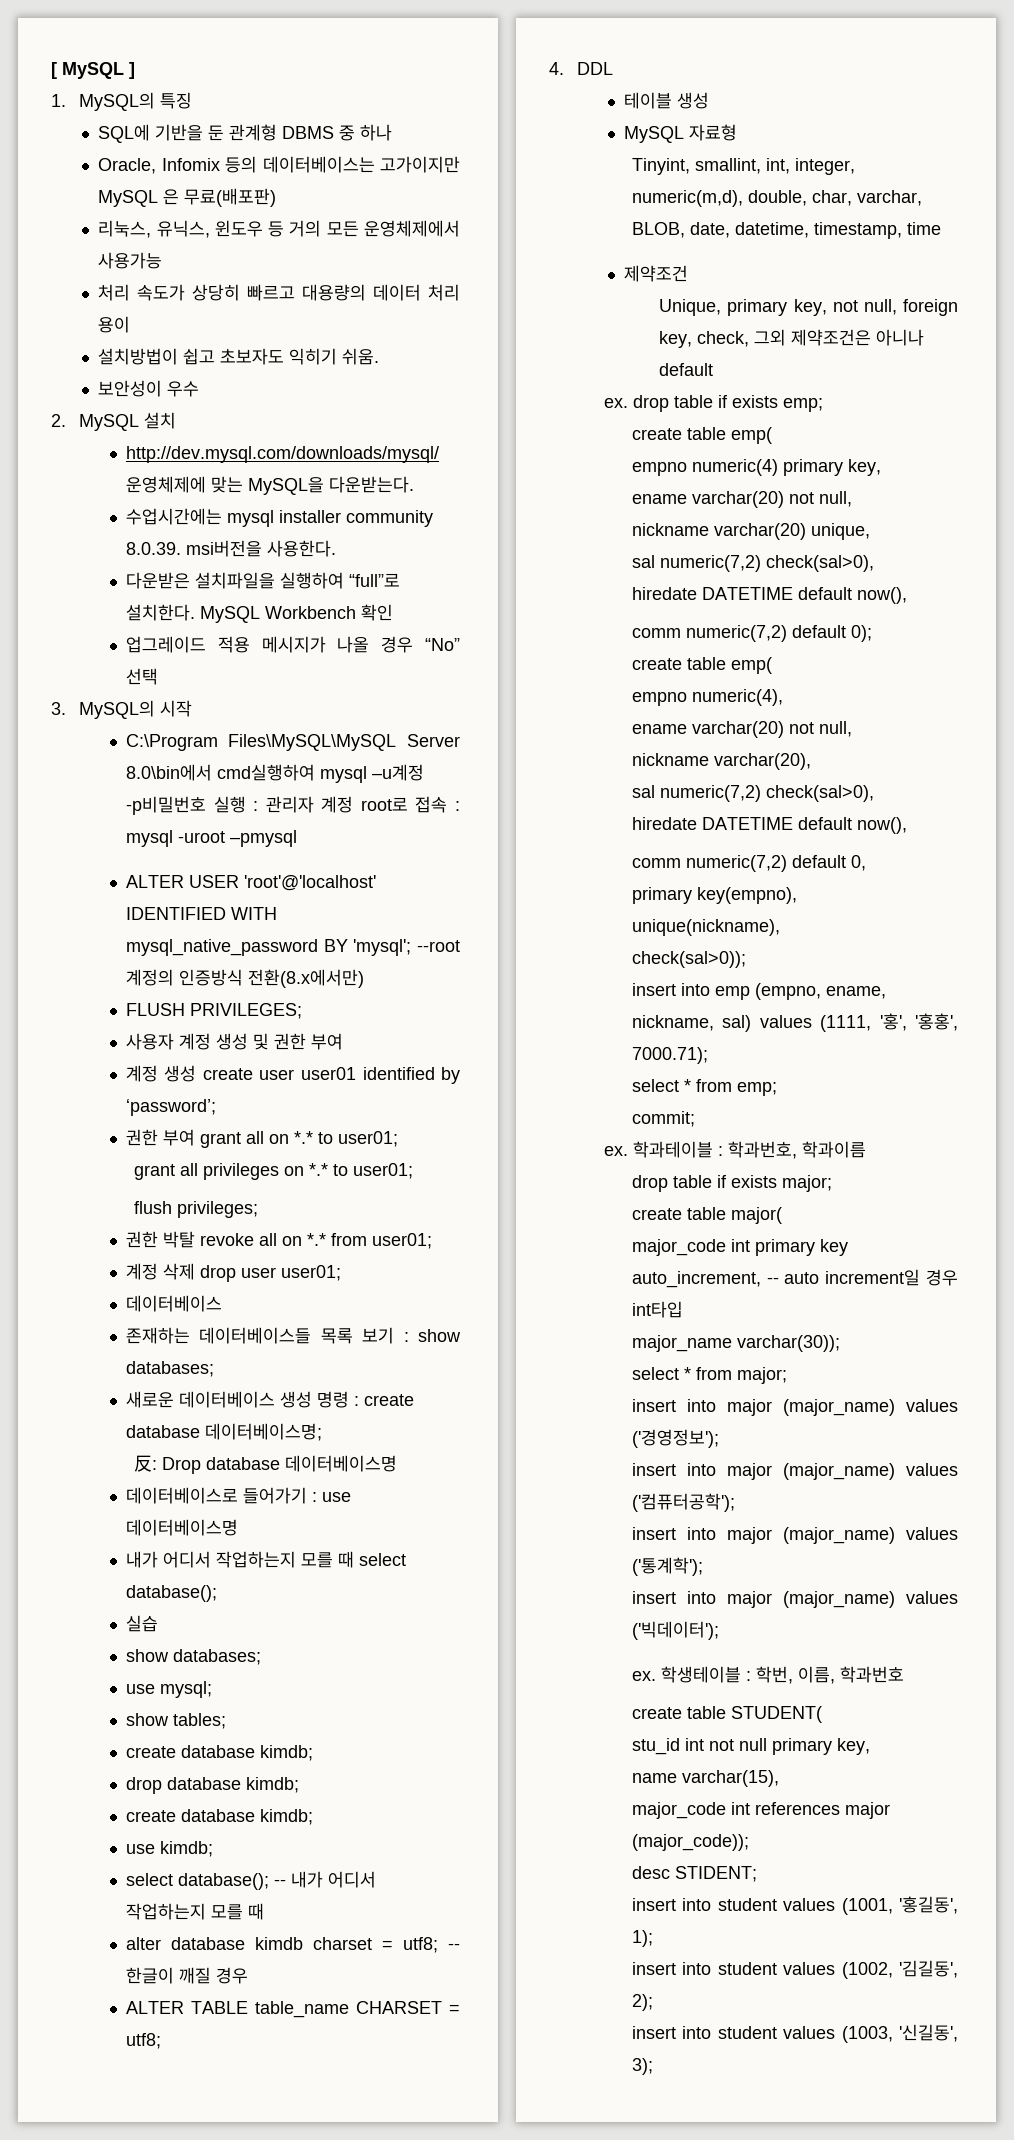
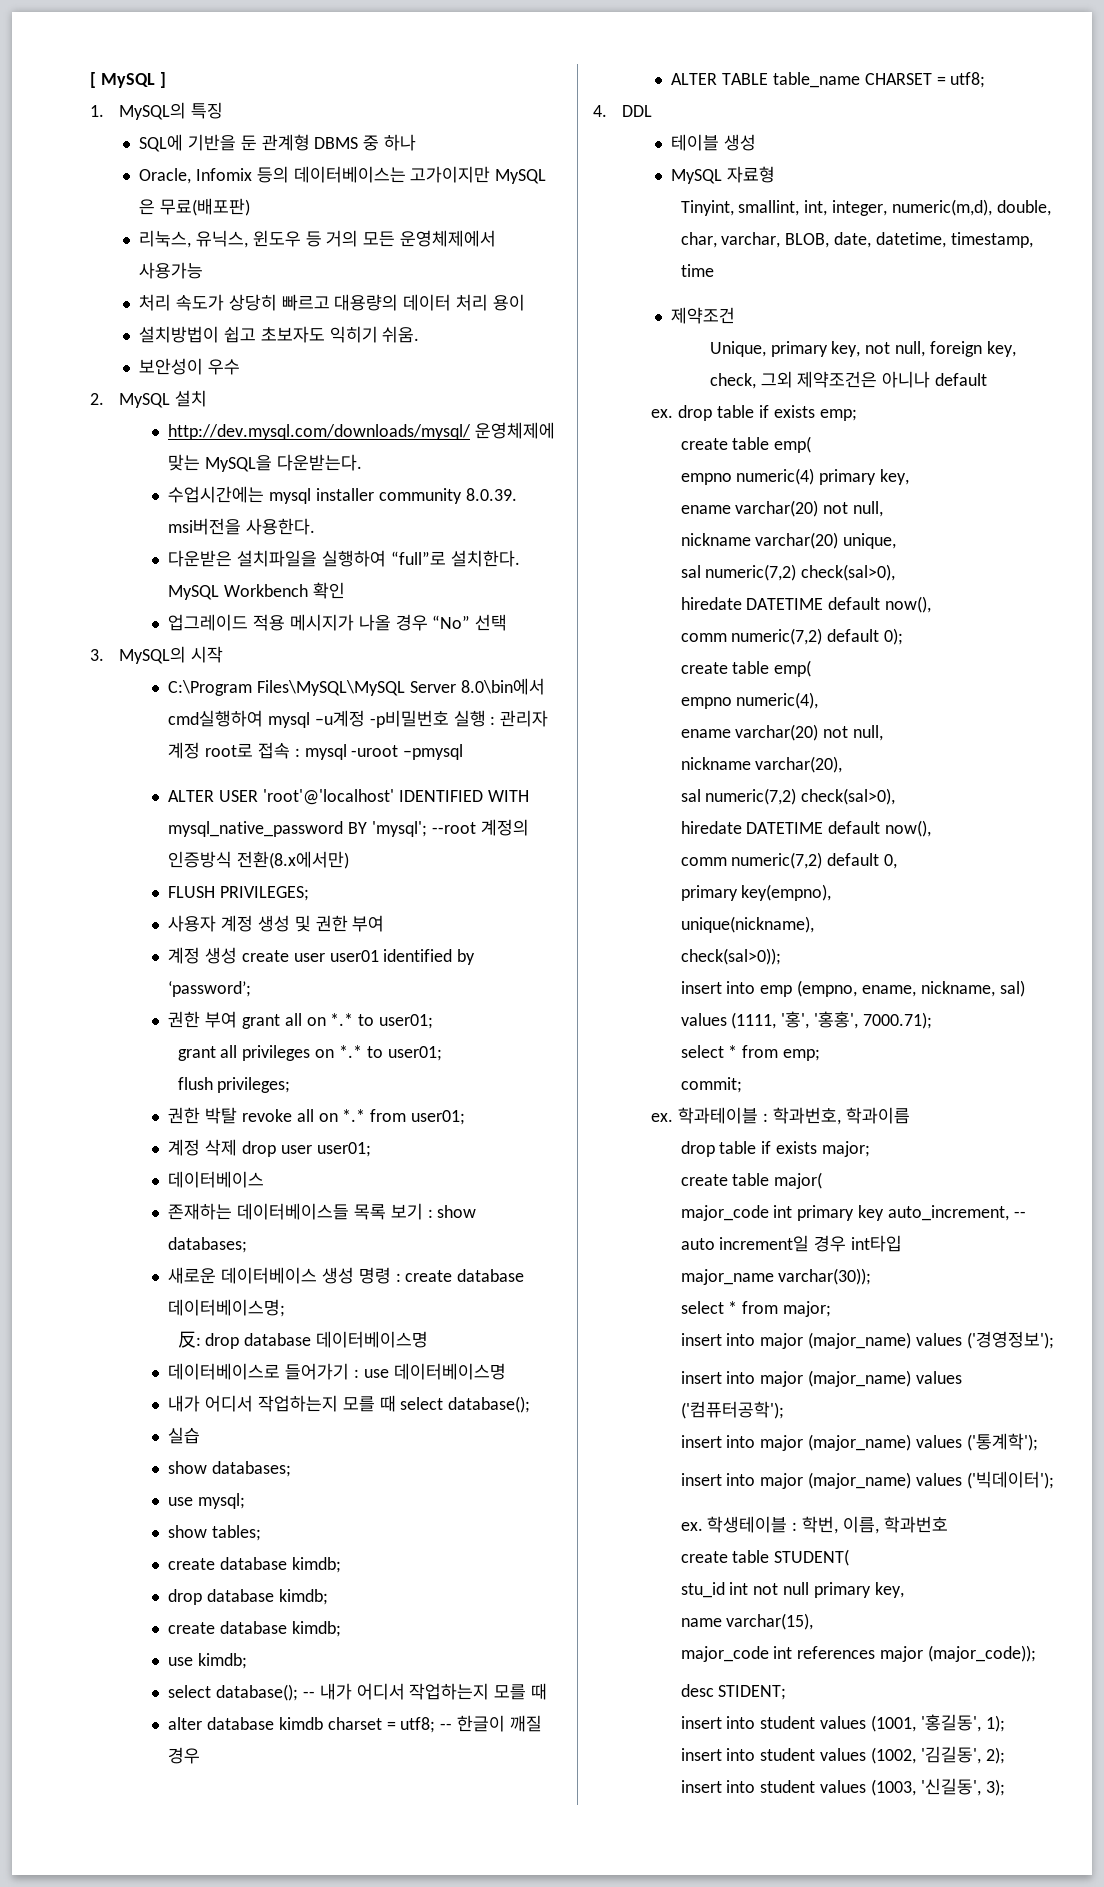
- 反: Drop database 데이터베이스명
+ 反: drop database 데이터베이스명

